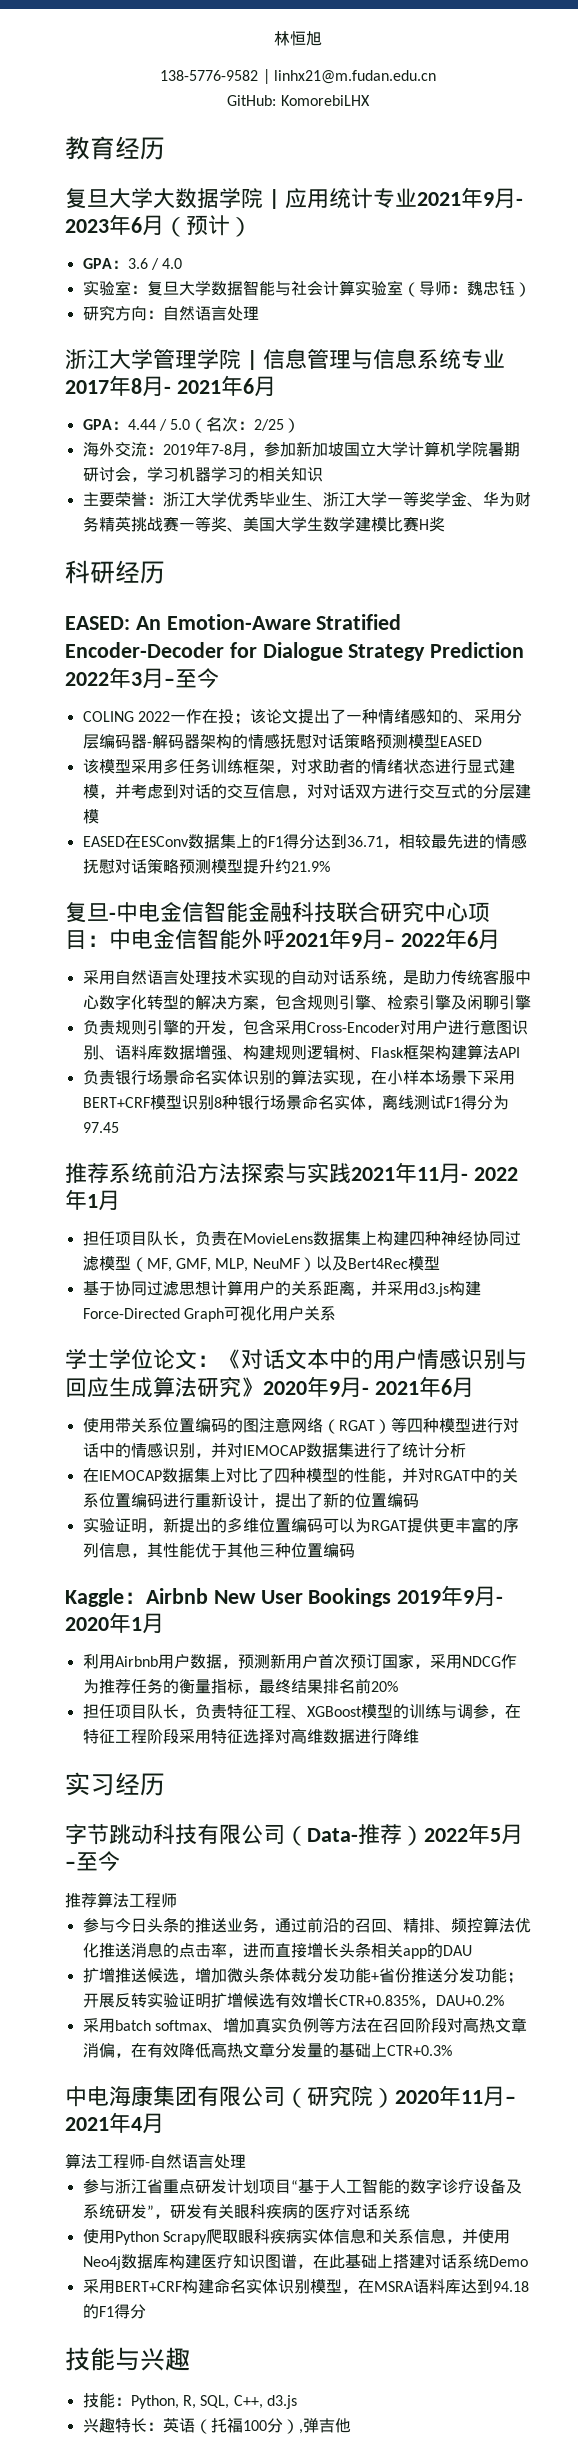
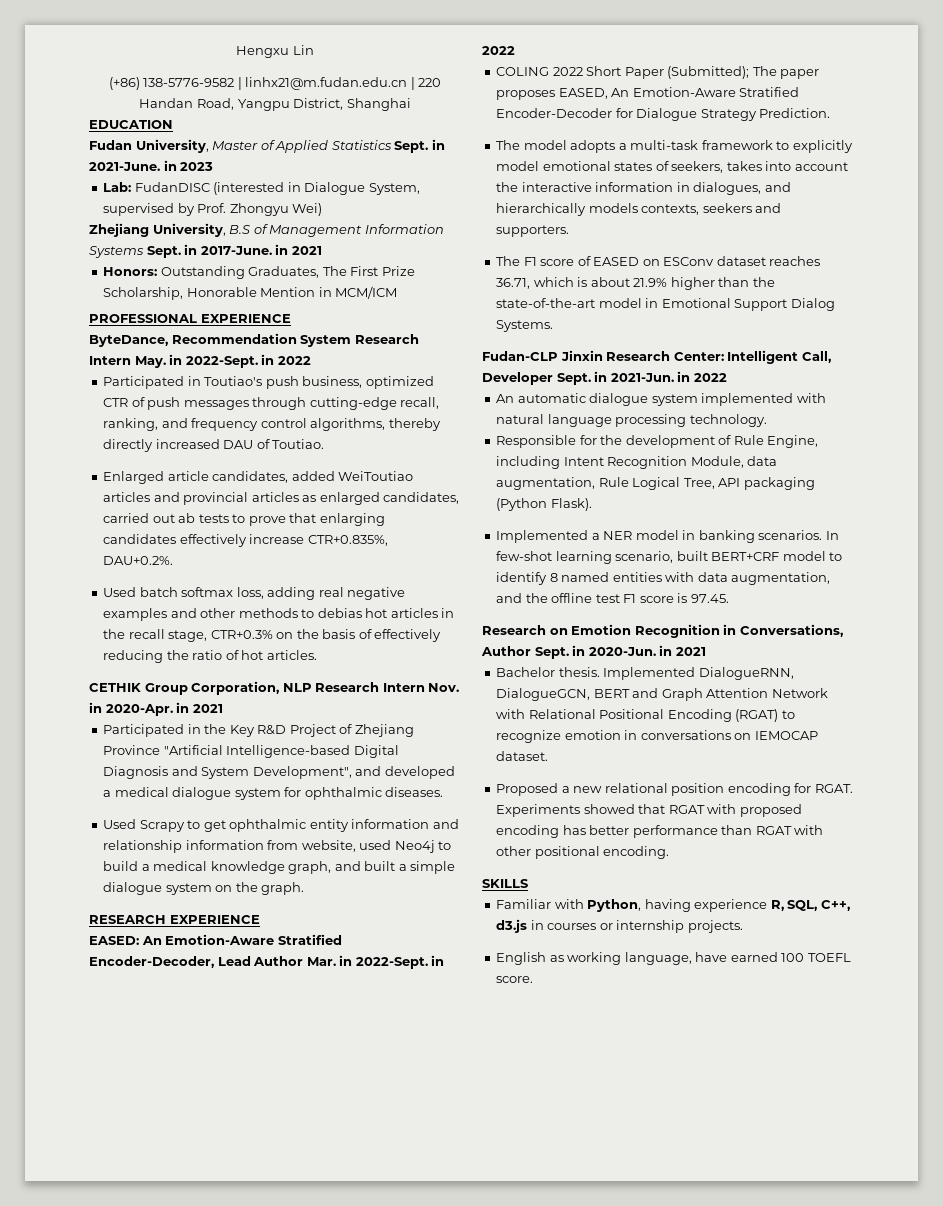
- 林恒旭
- 138-5776-9582 | linhx21@m.fudan.edu.cn
- GitHub: KomorebiLHX
- 教育经历
- 复旦大学大数据学院 | 应用统计专业2021年9月- 2023年6月（预计）
- GPA：3.6 / 4.0
- 实验室：复旦大学数据智能与社会计算实验室（导师：魏忠钰）
- 研究方向：自然语言处理
- 浙江大学管理学院 | 信息管理与信息系统专业2017年8月- 2021年6月
- GPA：4.44 / 5.0（名次：2/25）
- 海外交流：2019年7-8月，参加新加坡国立大学计算机学院暑期研讨会，学习机器学习的相关知识
- 主要荣誉：浙江大学优秀毕业生、浙江大学一等奖学金、华为财务精英挑战赛一等奖、美国大学生数学建模比赛H奖
- 科研经历
- EASED: An Emotion-Aware Stratified Encoder-Decoder for Dialogue Strategy Prediction 2022年3月–至今
- COLING 2022一作在投；该论文提出了一种情绪感知的、采用分层编码器-解码器架构的情感抚慰对话策略预测模型EASED
- 该模型采用多任务训练框架，对求助者的情绪状态进行显式建模，并考虑到对话的交互信息，对对话双方进行交互式的分层建模
- EASED在ESConv数据集上的F1得分达到36.71，相较最先进的情感抚慰对话策略预测模型提升约21.9%
- 复旦-中电金信智能金融科技联合研究中心项目：中电金信智能外呼2021年9月– 2022年6月
- 采用自然语言处理技术实现的自动对话系统，是助力传统客服中心数字化转型的解决方案，包含规则引擎、检索引擎及闲聊引擎
- 负责规则引擎的开发，包含采用Cross-Encoder对用户进行意图识别、语料库数据增强、构建规则逻辑树、Flask框架构建算法API
- 负责银行场景命名实体识别的算法实现，在小样本场景下采用BERT+CRF模型识别8种银行场景命名实体，离线测试F1得分为97.45
- 推荐系统前沿方法探索与实践2021年11月- 2022年1月
- 担任项目队长，负责在MovieLens数据集上构建四种神经协同过滤模型（MF, GMF, MLP, NeuMF）以及Bert4Rec模型
- 基于协同过滤思想计算用户的关系距离，并采用d3.js构建Force-Directed Graph可视化用户关系
- 学士学位论文：《对话文本中的用户情感识别与回应生成算法研究》2020年9月- 2021年6月
- 使用带关系位置编码的图注意网络（RGAT）等四种模型进行对话中的情感识别，并对IEMOCAP数据集进行了统计分析
- 在IEMOCAP数据集上对比了四种模型的性能，并对RGAT中的关系位置编码进行重新设计，提出了新的位置编码
- 实验证明，新提出的多维位置编码可以为RGAT提供更丰富的序列信息，其性能优于其他三种位置编码
- Kaggle：Airbnb New User Bookings 2019年9月- 2020年1月
- 利用Airbnb用户数据，预测新用户首次预订国家，采用NDCG作为推荐任务的衡量指标，最终结果排名前20%
- 担任项目队长，负责特征工程、XGBoost模型的训练与调参，在特征工程阶段采用特征选择对高维数据进行降维
- 实习经历
- 字节跳动科技有限公司（Data-推荐）2022年5月–至今
- 推荐算法工程师
- 参与今日头条的推送业务，通过前沿的召回、精排、频控算法优化推送消息的点击率，进而直接增长头条相关app的DAU
- 扩增推送候选，增加微头条体裁分发功能+省份推送分发功能；开展反转实验证明扩增候选有效增长CTR+0.835%，DAU+0.2%
- 采用batch softmax、增加真实负例等方法在召回阶段对高热文章消偏，在有效降低高热文章分发量的基础上CTR+0.3%
- 中电海康集团有限公司（研究院）2020年11月– 2021年4月
- 算法工程师-自然语言处理
- 参与浙江省重点研发计划项目“基于人工智能的数字诊疗设备及系统研发”，研发有关眼科疾病的医疗对话系统
- 使用Python Scrapy爬取眼科疾病实体信息和关系信息，并使用Neo4j数据库构建医疗知识图谱，在此基础上搭建对话系统Demo
- 采用BERT+CRF构建命名实体识别模型，在MSRA语料库达到94.18的F1得分
- 技能与兴趣
- 技能：Python, R, SQL, C++, d3.js
- 兴趣特长：英语（托福100分）,弹吉他
+ Hengxu Lin
+ (+86) 138-5776-9582 | linhx21@m.fudan.edu.cn | 220 Handan Road, Yangpu District, Shanghai
+ EDUCATION
+ Fudan University, Master of Applied Statistics Sept. in 2021-June. in 2023
+ Lab: FudanDISC (interested in Dialogue System, supervised by Prof. Zhongyu Wei)
+ Zhejiang University, B.S of Management Information Systems Sept. in 2017-June. in 2021
+ Honors: Outstanding Graduates, The First Prize Scholarship, Honorable Mention in MCM/ICM
+ PROFESSIONAL EXPERIENCE
+ ByteDance, Recommendation System Research Intern May. in 2022-Sept. in 2022
+ Participated in Toutiao's push business, optimized CTR of push messages through cutting-edge recall, ranking, and frequency control algorithms, thereby directly increased DAU of Toutiao.
+ Enlarged article candidates, added WeiToutiao articles and provincial articles as enlarged candidates, carried out ab tests to prove that enlarging candidates effectively increase CTR+0.835%, DAU+0.2%.
+ Used batch softmax loss, adding real negative examples and other methods to debias hot articles in the recall stage, CTR+0.3% on the basis of effectively reducing the ratio of hot articles.
+ CETHIK Group Corporation, NLP Research Intern Nov. in 2020-Apr. in 2021
+ Participated in the Key R&D Project of Zhejiang Province "Artificial Intelligence-based Digital Diagnosis and System Development", and developed a medical dialogue system for ophthalmic diseases.
+ Used Scrapy to get ophthalmic entity information and relationship information from website, used Neo4j to build a medical knowledge graph, and built a simple dialogue system on the graph.
+ RESEARCH EXPERIENCE
+ EASED: An Emotion-Aware Stratified Encoder-Decoder, Lead Author Mar. in 2022-Sept. in 2022
+ COLING 2022 Short Paper (Submitted); The paper proposes EASED, An Emotion-Aware Stratified Encoder-Decoder for Dialogue Strategy Prediction.
+ The model adopts a multi-task framework to explicitly model emotional states of seekers, takes into account the interactive information in dialogues, and hierarchically models contexts, seekers and supporters.
+ The F1 score of EASED on ESConv dataset reaches 36.71, which is about 21.9% higher than the state-of-the-art model in Emotional Support Dialog Systems.
+ Fudan-CLP Jinxin Research Center: Intelligent Call, Developer Sept. in 2021-Jun. in 2022
+ An automatic dialogue system implemented with natural language processing technology.
+ Responsible for the development of Rule Engine, including Intent Recognition Module, data augmentation, Rule Logical Tree, API packaging (Python Flask).
+ Implemented a NER model in banking scenarios. In few-shot learning scenario, built BERT+CRF model to identify 8 named entities with data augmentation, and the offline test F1 score is 97.45.
+ Research on Emotion Recognition in Conversations, Author Sept. in 2020-Jun. in 2021
+ Bachelor thesis. Implemented DialogueRNN, DialogueGCN, BERT and Graph Attention Network with Relational Positional Encoding (RGAT) to recognize emotion in conversations on IEMOCAP dataset.
+ Proposed a new relational position encoding for RGAT. Experiments showed that RGAT with proposed encoding has better performance than RGAT with other positional encoding.
+ SKILLS
+ Familiar with Python, having experience R, SQL, C++, d3.js in courses or internship projects.
+ English as working language, have earned 100 TOEFL score.

